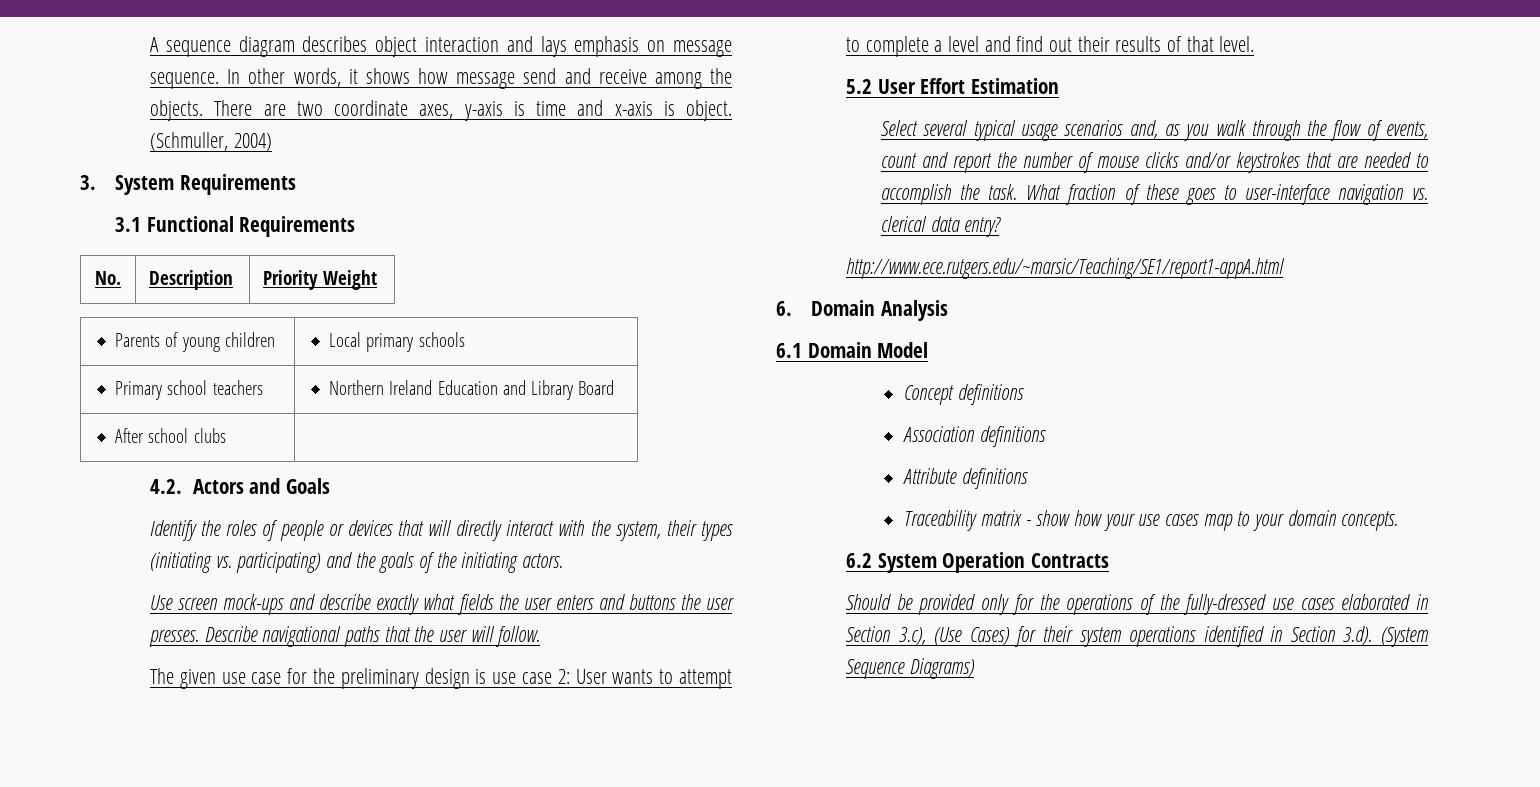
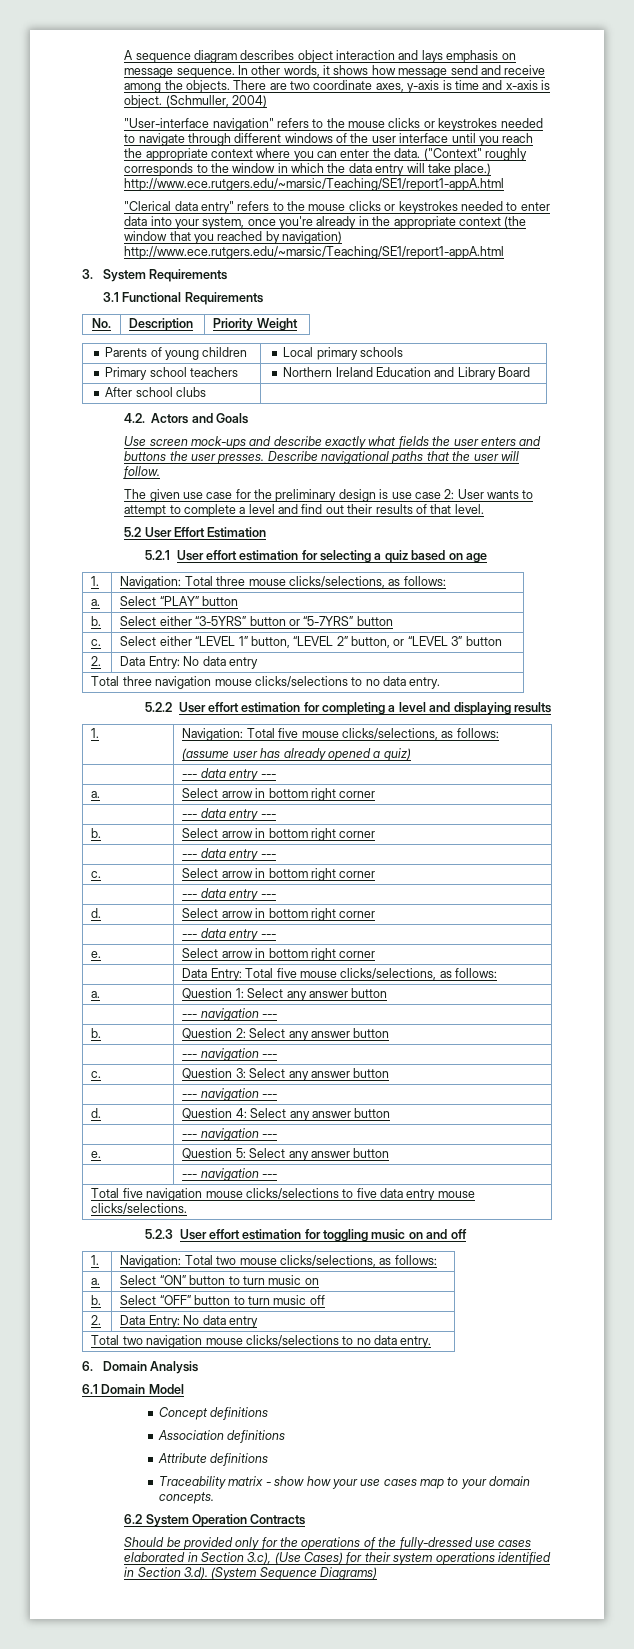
+ "User-interface navigation" refers to the mouse clicks or keystrokes needed to navigate through different windows of the user interface until you reach the appropriate context where you can enter the data. ("Context" roughly corresponds to the window in which the data entry will take place.) http://www.ece.rutgers.edu/~marsic/Teaching/SE1/report1-appA.html
+ "Clerical data entry" refers to the mouse clicks or keystrokes needed to enter data into your system, once you're already in the appropriate context (the window that you reached by navigation) http://www.ece.rutgers.edu/~marsic/Teaching/SE1/report1-appA.html
- Identify the roles of people or devices that will directly interact with the system, their types (initiating vs. participating) and the goals of the initiating actors.
- Select several typical usage scenarios and, as you walk through the flow of events, count and report the number of mouse clicks and/or keystrokes that are needed to accomplish the task. What fraction of these goes to user-interface navigation vs. clerical data entry?
- http://www.ece.rutgers.edu/~marsic/Teaching/SE1/report1-appA.html
+ 5.2.1 User effort estimation for selecting a quiz based on age
+ 1. | Navigation: Total three mouse clicks/selections, as follows:
+ a. | Select “PLAY” button
+ b. | Select either “3-5YRS” button or “5-7YRS” button
+ c. | Select either “LEVEL 1” button, “LEVEL 2” button, or “LEVEL 3” button
+ 2. | Data Entry: No data entry
+ Total three navigation mouse clicks/selections to no data entry.
+ 5.2.2 User effort estimation for completing a level and displaying results
+ 1. | Navigation: Total five mouse clicks/selections, as follows:
+ (assume user has already opened a quiz)
+ | --- data entry ---
+ a. | Select arrow in bottom right corner
+ | --- data entry ---
+ b. | Select arrow in bottom right corner
+ | --- data entry ---
+ c. | Select arrow in bottom right corner
+ | --- data entry ---
+ d. | Select arrow in bottom right corner
+ | --- data entry ---
+ e. | Select arrow in bottom right corner
+ | Data Entry: Total five mouse clicks/selections, as follows:
+ a. | Question 1: Select any answer button
+ | --- navigation ---
+ b. | Question 2: Select any answer button
+ | --- navigation ---
+ c. | Question 3: Select any answer button
+ | --- navigation ---
+ d. | Question 4: Select any answer button
+ | --- navigation ---
+ e. | Question 5: Select any answer button
+ | --- navigation ---
+ Total five navigation mouse clicks/selections to five data entry mouse clicks/selections.
+ 5.2.3 User effort estimation for toggling music on and off
+ 1. | Navigation: Total two mouse clicks/selections, as follows:
+ a. | Select “ON” button to turn music on
+ b. | Select “OFF” button to turn music off
+ 2. | Data Entry: No data entry
+ Total two navigation mouse clicks/selections to no data entry.

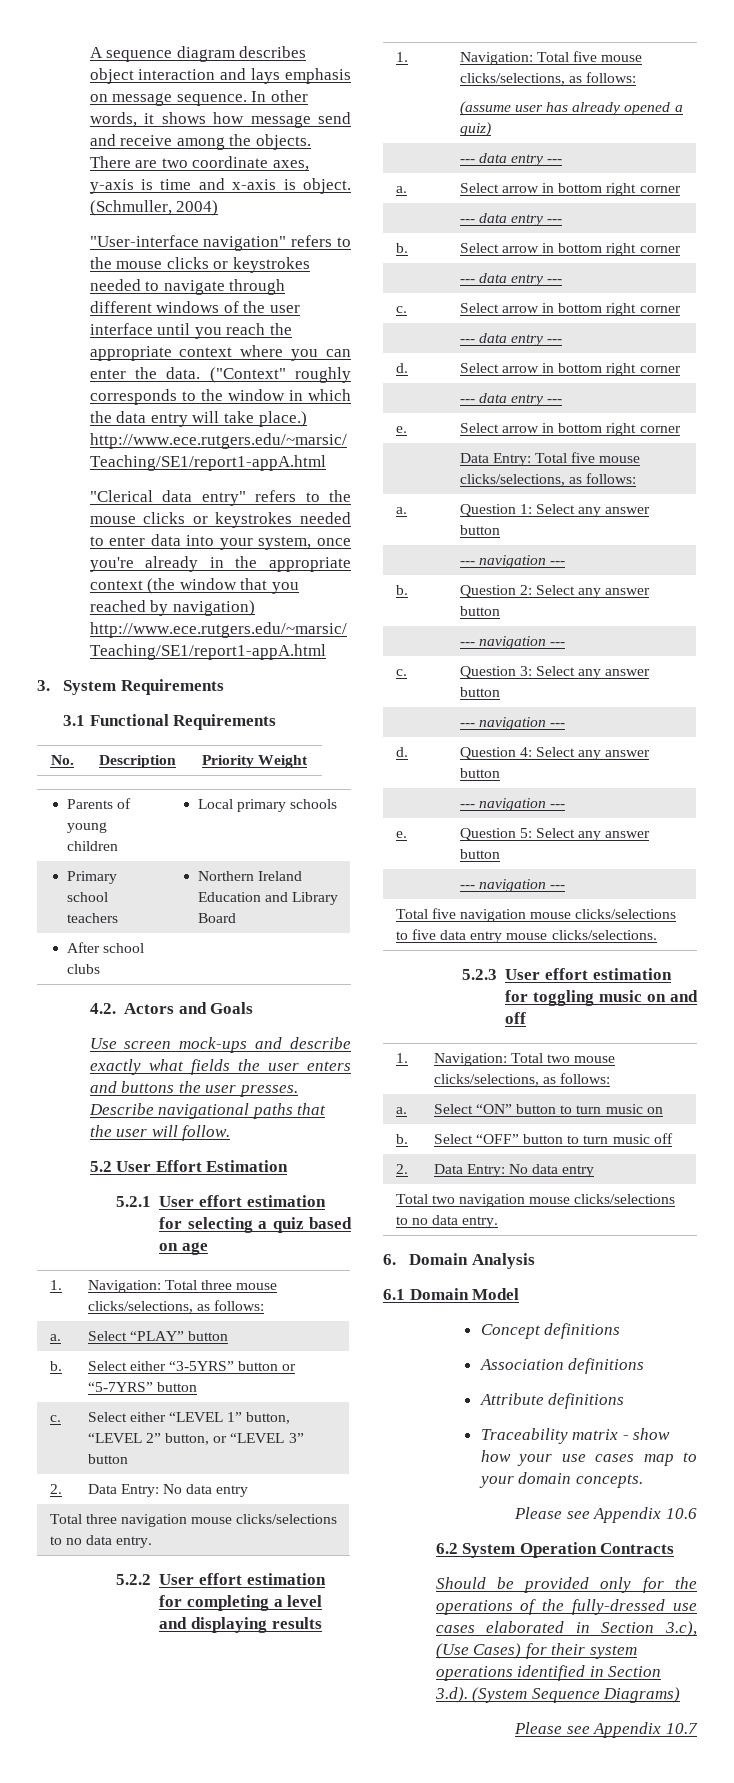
- The given use case for the preliminary design is use case 2: User wants to attempt to complete a level and find out their results of that level.
+ Please see Appendix 10.6
+ Please see Appendix 10.7

